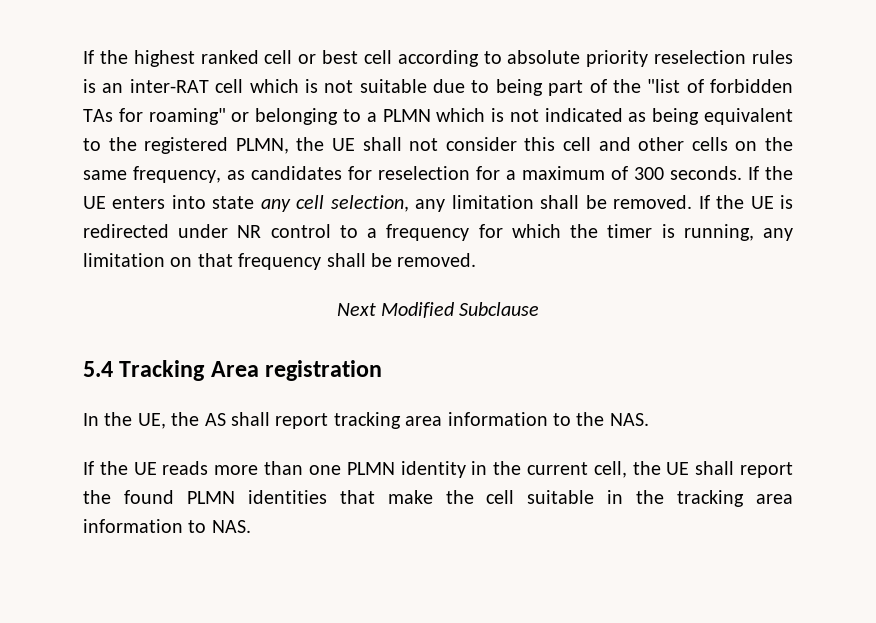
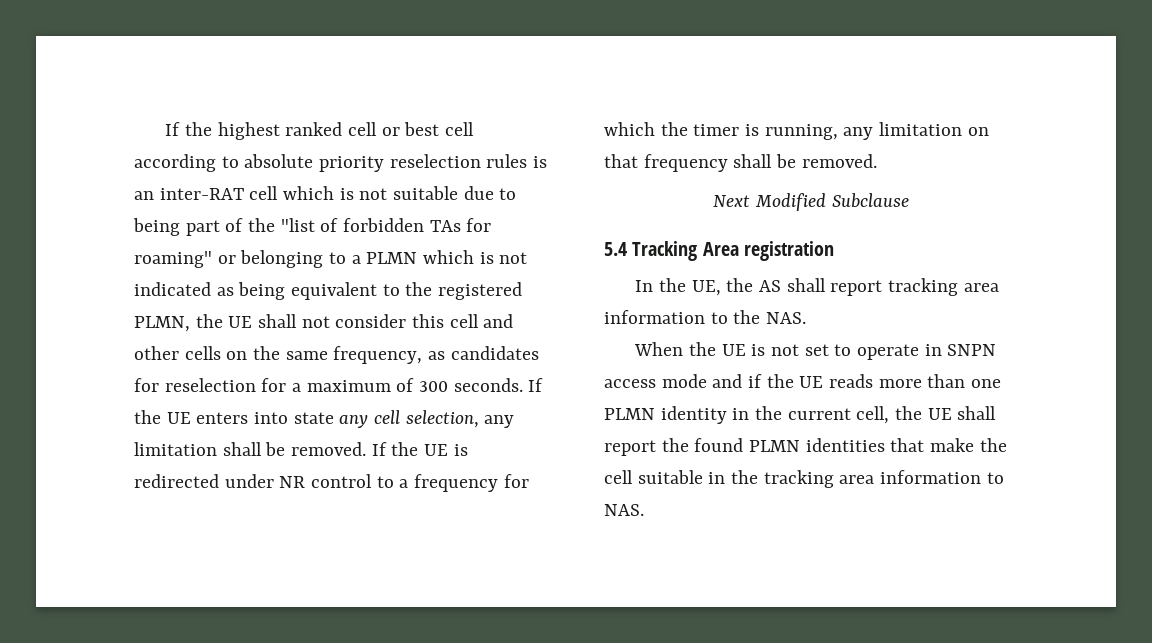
- If the UE reads more than one PLMN identity in the current cell, the UE shall report the found PLMN identities that make the cell suitable in the tracking area information to NAS.
+ When the UE is not set to operate in SNPN access mode and if the UE reads more than one PLMN identity in the current cell, the UE shall report the found PLMN identities that make the cell suitable in the tracking area information to NAS.

